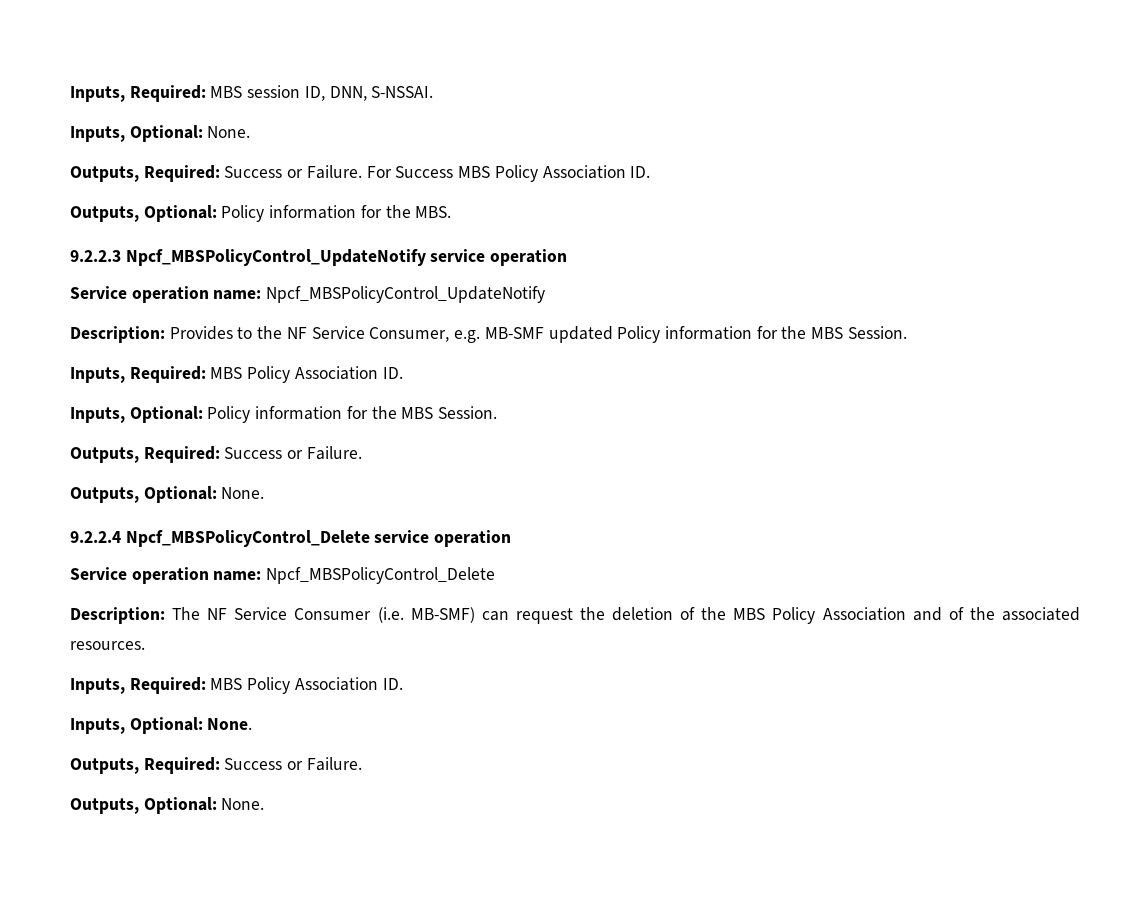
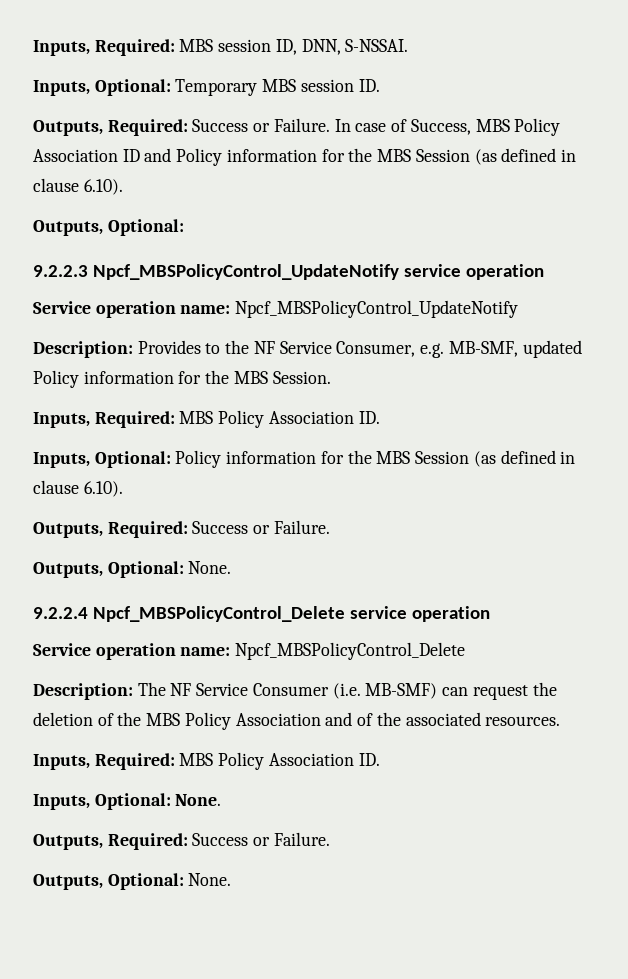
  Inputs, Required: MBS session ID, DNN, S-NSSAI.
- Inputs, Optional: None.
- Outputs, Required: Success or Failure. For Success MBS Policy Association ID.
- Outputs, Optional: Policy information for the MBS.
+ Inputs, Optional: Temporary MBS session ID.
+ Outputs, Required: Success or Failure. In case of Success, MBS Policy Association ID and Policy information for the MBS Session (as defined in clause 6.10).
+ Outputs, Optional:
- Description: Provides to the NF Service Consumer, e.g. MB-SMF updated Policy information for the MBS Session.
+ Description: Provides to the NF Service Consumer, e.g. MB-SMF, updated Policy information for the MBS Session.
- Inputs, Optional: Policy information for the MBS Session.
+ Inputs, Optional: Policy information for the MBS Session (as defined in clause 6.10).

